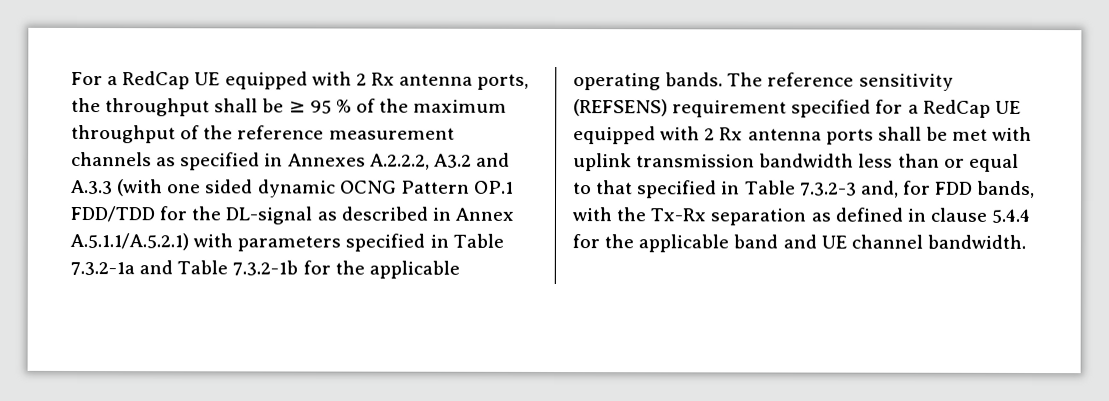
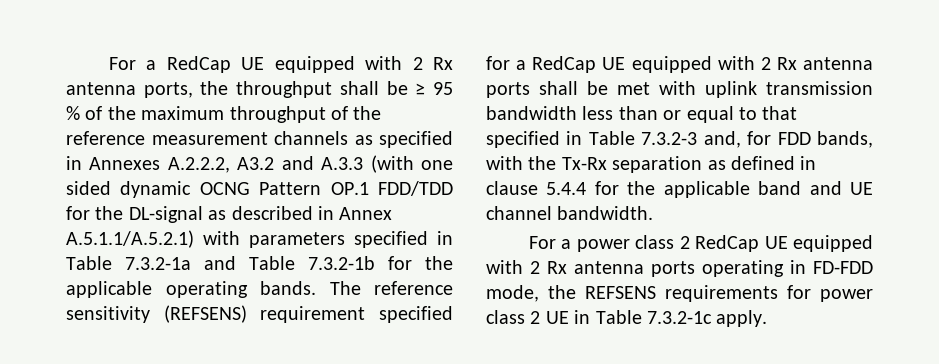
+ For a power class 2 RedCap UE equipped with 2 Rx antenna ports operating in FD-FDD mode, the REFSENS requirements for power class 2 UE in Table 7.3.2-1c apply.

